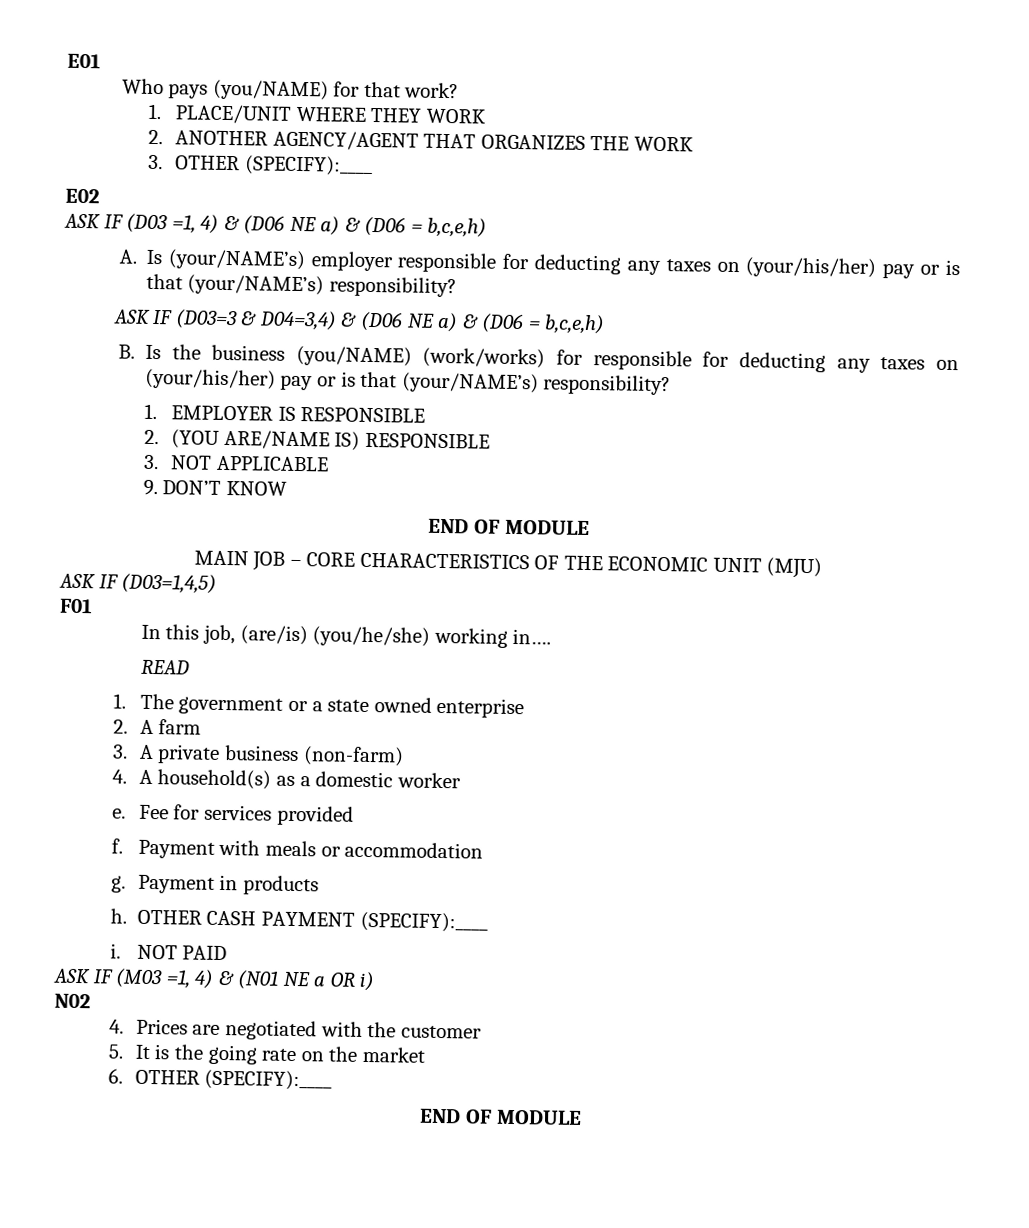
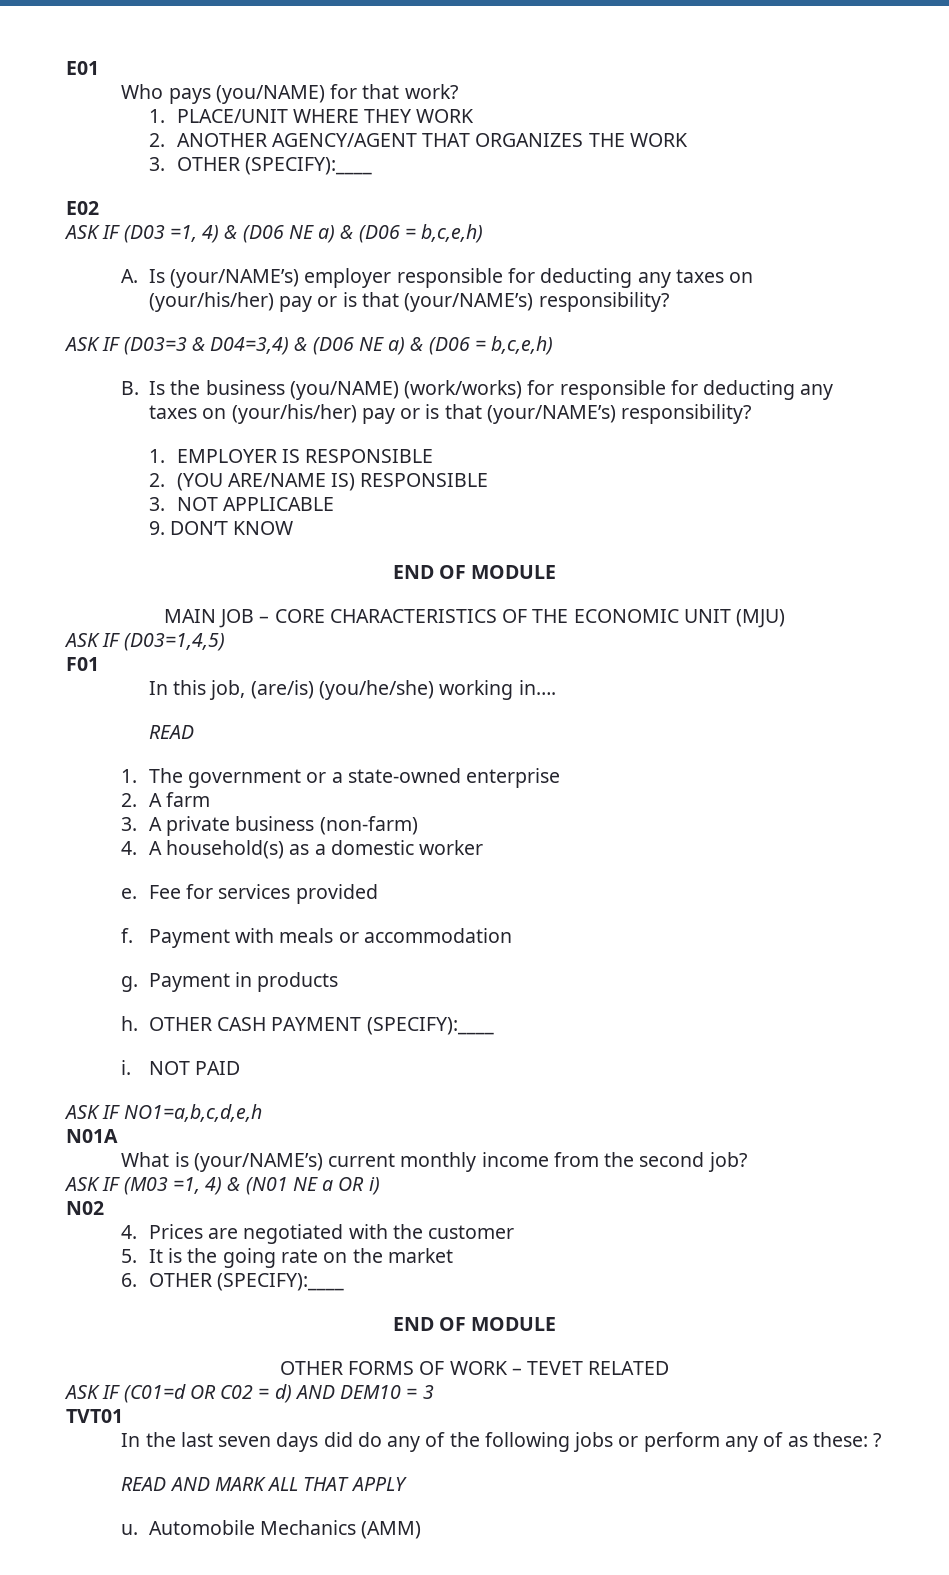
- 1. The government or a state owned enterprise
+ 1. The government or a state-owned enterprise
+ ASK IF NO1=a,b,c,d,e,h
+ N01A
+ What is (your/NAME’s) current monthly income from the second job?
+ OTHER FORMS OF WORK – TEVET RELATED
+ ASK IF (C01=d OR C02 = d) AND DEM10 = 3
+ TVT01
+ In the last seven days did do any of the following jobs or perform any of as these: ?
+ READ AND MARK ALL THAT APPLY
+ u. Automobile Mechanics (AMM)

